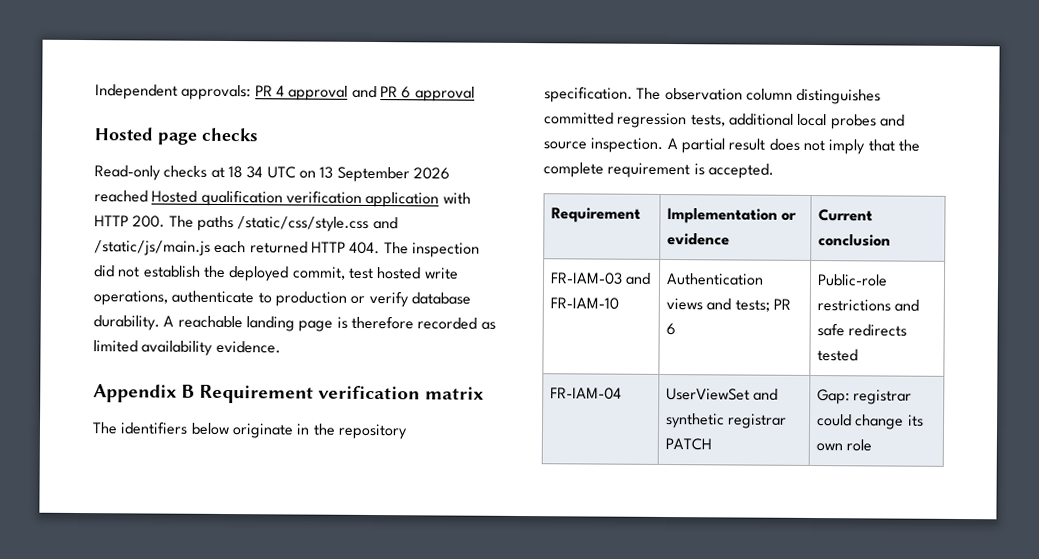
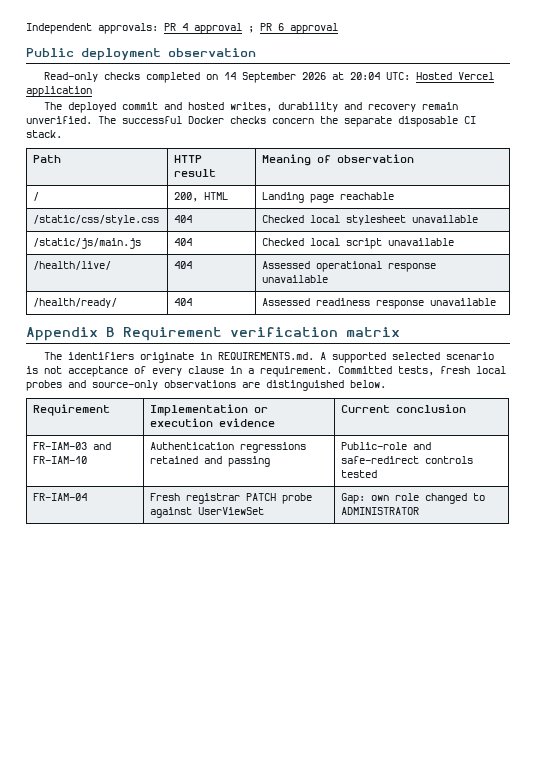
- Independent approvals: PR 4 approval and PR 6 approval
+ Independent approvals: PR 4 approval ; PR 6 approval
- Hosted page checks
+ Public deployment observation
- Read-only checks at 18 34 UTC on 13 September 2026 reached Hosted qualification verification application with HTTP 200. The paths /static/css/style.css and /static/js/main.js each returned HTTP 404. The inspection did not establish the deployed commit, test hosted write operations, authenticate to production or verify database durability. A reachable landing page is therefore recorded as limited availability evidence.
+ Read-only checks completed on 14 September 2026 at 20:04 UTC: Hosted Vercel application
+ The deployed commit and hosted writes, durability and recovery remain unverified. The successful Docker checks concern the separate disposable CI stack.
+ Path | HTTP result | Meaning of observation
+ / | 200, HTML | Landing page reachable
+ /static/css/style.css | 404 | Checked local stylesheet unavailable
+ /static/js/main.js | 404 | Checked local script unavailable
+ /health/live/ | 404 | Assessed operational response unavailable
+ /health/ready/ | 404 | Assessed readiness response unavailable
- The identifiers below originate in the repository specification. The observation column distinguishes committed regression tests, additional local probes and source inspection. A partial result does not imply that the complete requirement is accepted.
+ The identifiers originate in REQUIREMENTS.md. A supported selected scenario is not acceptance of every clause in a requirement. Committed tests, fresh local probes and source-only observations are distinguished below.
- Requirement | Implementation or evidence | Current conclusion
+ Requirement | Implementation or execution evidence | Current conclusion
- FR-IAM-03 and FR-IAM-10 | Authentication views and tests; PR 6 | Public-role restrictions and safe redirects tested
+ FR-IAM-03 and FR-IAM-10 | Authentication regressions retained and passing | Public-role and safe-redirect controls tested
- FR-IAM-04 | UserViewSet and synthetic registrar PATCH | Gap: registrar could change its own role
+ FR-IAM-04 | Fresh registrar PATCH probe against UserViewSet | Gap: own role changed to ADMINISTRATOR

